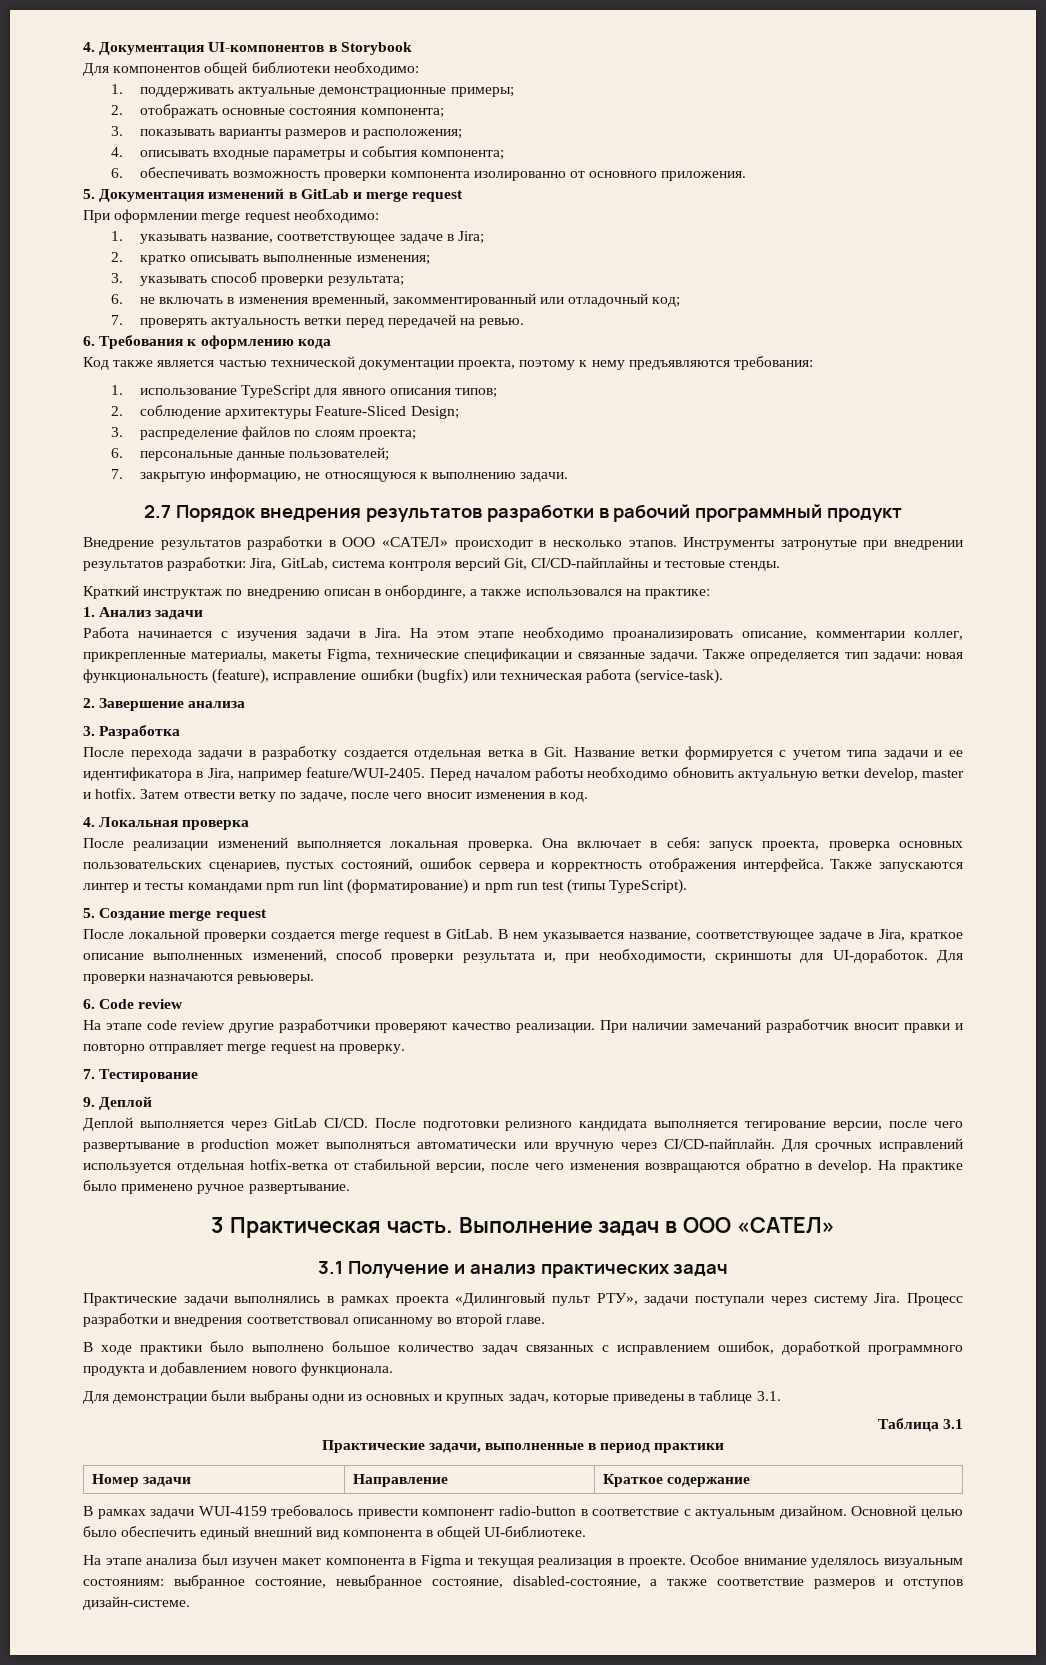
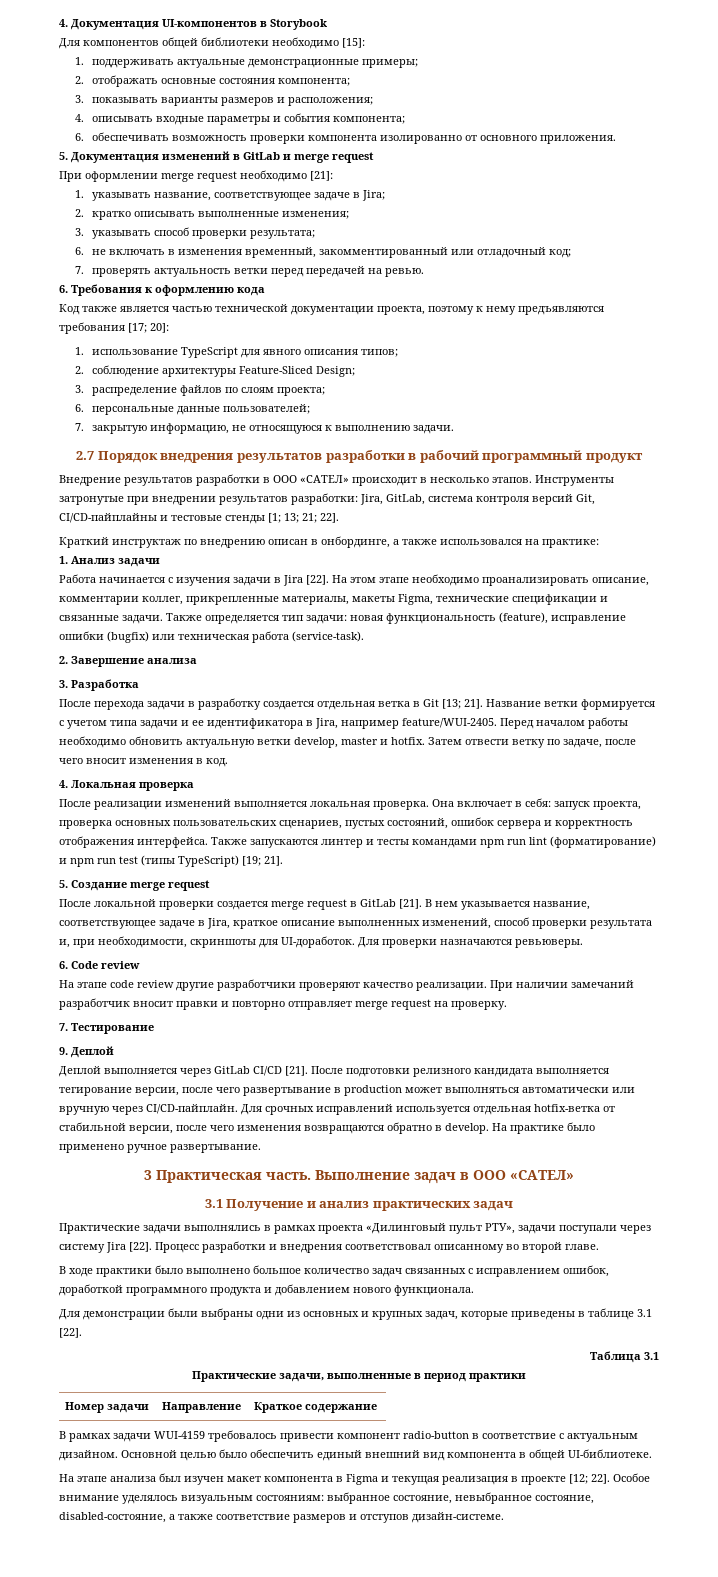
- Для компонентов общей библиотеки необходимо:
+ Для компонентов общей библиотеки необходимо [15]:
- При оформлении merge request необходимо:
+ При оформлении merge request необходимо [21]:
- Код также является частью технической документации проекта, поэтому к нему предъявляются требования:
+ Код также является частью технической документации проекта, поэтому к нему предъявляются требования [17; 20]:
- Инструменты затронутые при внедрении результатов разработки: Jira, GitLab, система контроля версий Git, CI/CD-пайплайны и тестовые стенды.
+ Инструменты затронутые при внедрении результатов разработки: Jira, GitLab, система контроля версий Git, CI/CD-пайплайны и тестовые стенды [1; 13; 21; 22].
- Работа начинается с изучения задачи в Jira.
+ Работа начинается с изучения задачи в Jira [22].
- После перехода задачи в разработку создается отдельная ветка в Git. Название ветки формируется с учетом типа задачи и ее идентификатора в Jira, например feature/WUI-2405.
+ После перехода задачи в разработку создается отдельная ветка в Git [13; 21]. Название ветки формируется с учетом типа задачи и ее идентификатора в Jira, например feature/WUI-2405.
- Также запускаются линтер и тесты командами npm run lint (форматирование) и npm run test (типы TypeScript).
+ Также запускаются линтер и тесты командами npm run lint (форматирование) и npm run test (типы TypeScript) [19; 21].
- После локальной проверки создается merge request в GitLab.
+ После локальной проверки создается merge request в GitLab [21].
- Деплой выполняется через GitLab CI/CD.
+ Деплой выполняется через GitLab CI/CD [21].
- Практические задачи выполнялись в рамках проекта «Дилинговый пульт РТУ», задачи поступали через систему Jira.
+ Практические задачи выполнялись в рамках проекта «Дилинговый пульт РТУ», задачи поступали через систему Jira [22].
- Для демонстрации были выбраны одни из основных и крупных задач, которые приведены в таблице 3.1.
+ Для демонстрации были выбраны одни из основных и крупных задач, которые приведены в таблице 3.1 [22].
- На этапе анализа был изучен макет компонента в Figma и текущая реализация в проекте.
+ На этапе анализа был изучен макет компонента в Figma и текущая реализация в проекте [12; 22].

